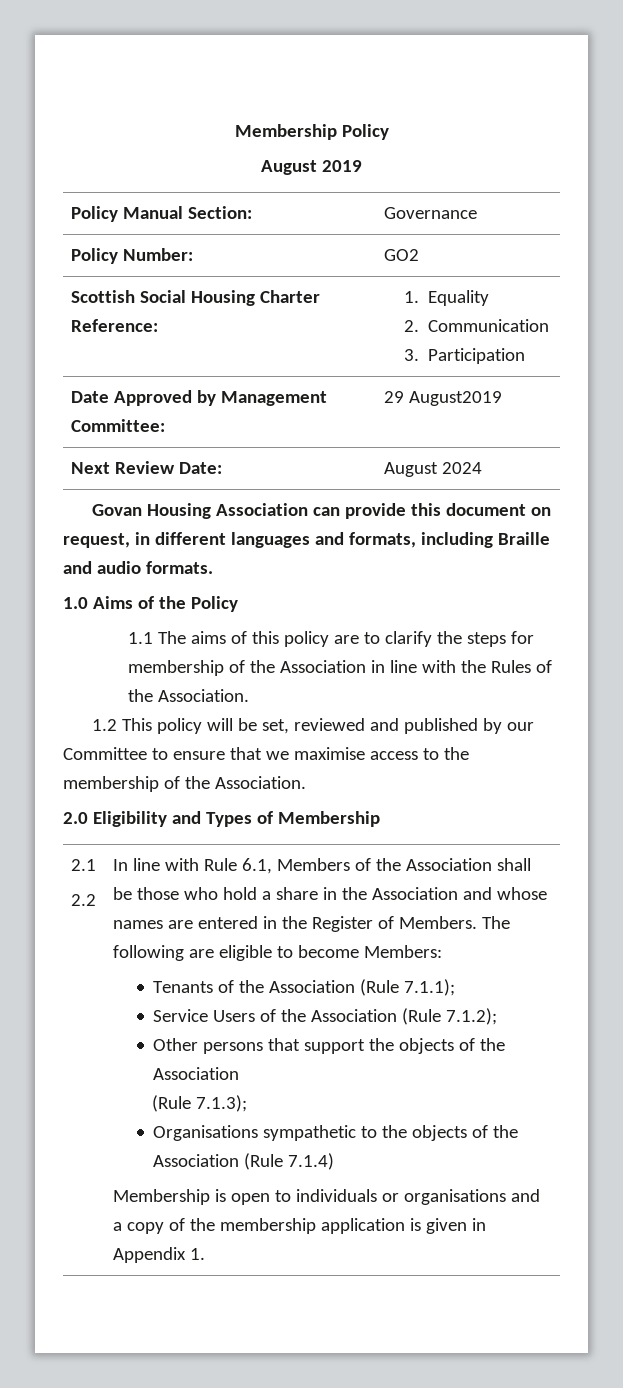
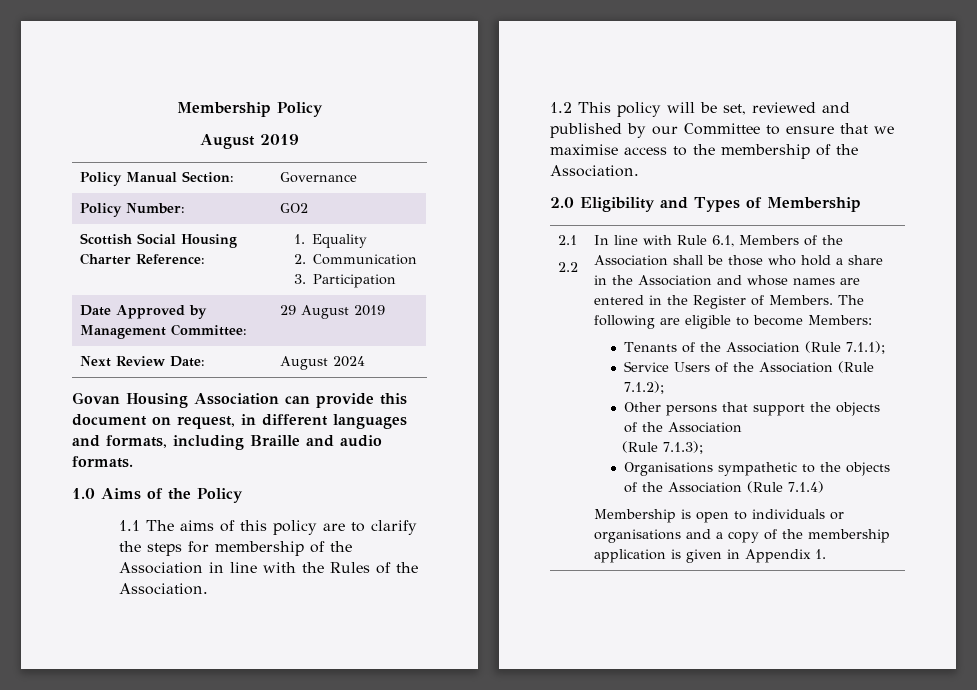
- Date Approved by Management Committee: | 29 August2019
+ Date Approved by Management Committee: | 29 August 2019

